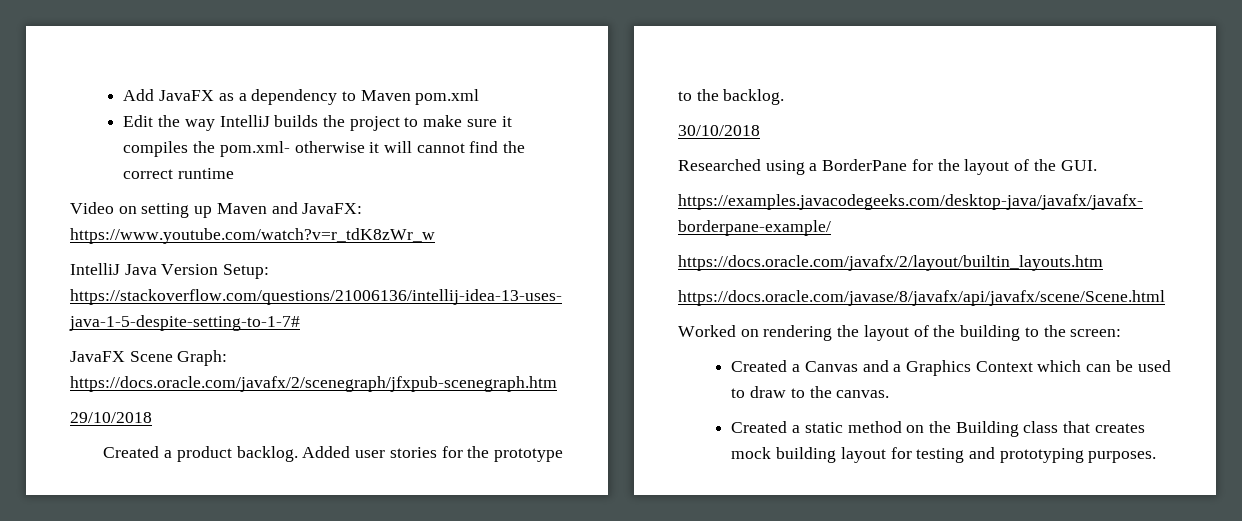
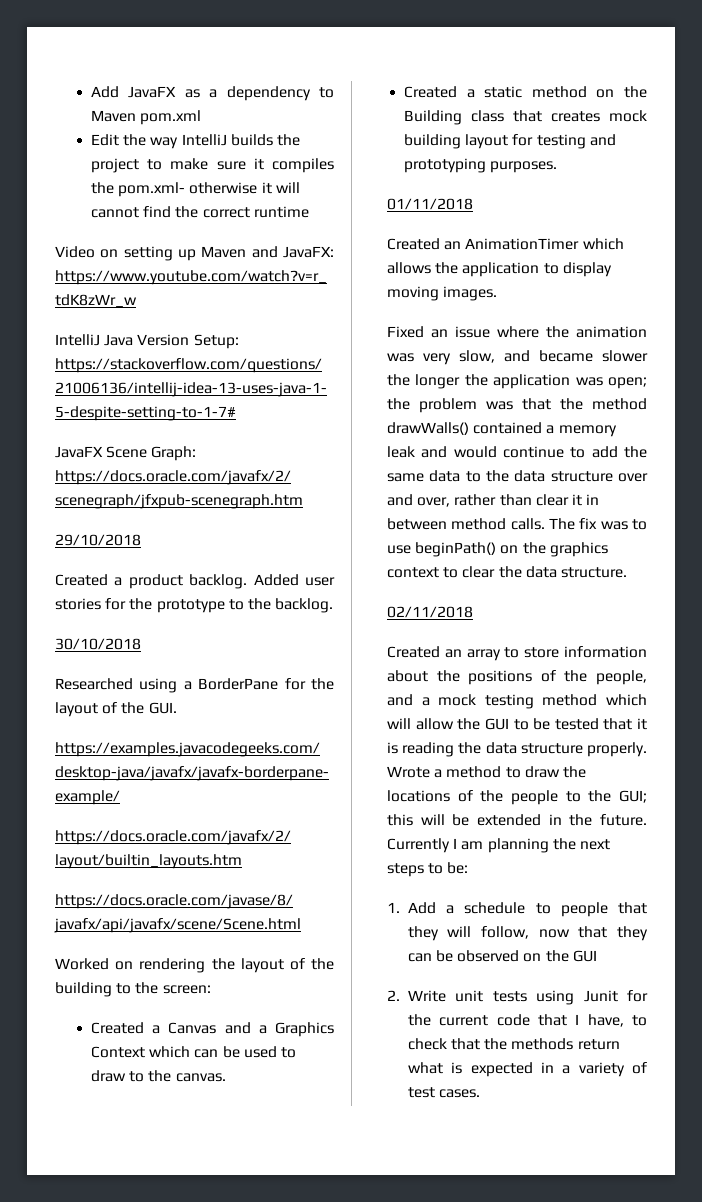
+ 01/11/2018
+ Created an AnimationTimer which allows the application to display moving images.
+ Fixed an issue where the animation was very slow, and became slower the longer the application was open; the problem was that the method drawWalls() contained a memory leak and would continue to add the same data to the data structure over and over, rather than clear it in between method calls. The fix was to use beginPath() on the graphics context to clear the data structure.
+ 02/11/2018
+ Created an array to store information about the positions of the people, and a mock testing method which will allow the GUI to be tested that it is reading the data structure properly. Wrote a method to draw the locations of the people to the GUI; this will be extended in the future. Currently I am planning the next steps to be:
+ 1. Add a schedule to people that they will follow, now that they can be observed on the GUI
+ 2. Write unit tests using Junit for the current code that I have, to check that the methods return what is expected in a variety of test cases.

